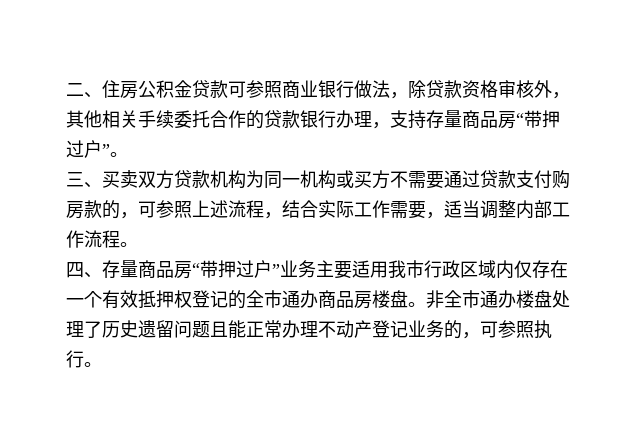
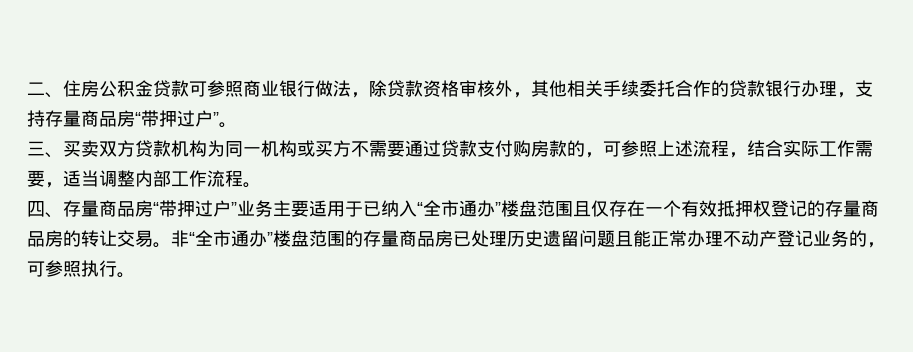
- 四、存量商品房“带押过户”业务主要适用我市行政区域内仅存在一个有效抵押权登记的全市通办商品房楼盘。非全市通办楼盘处理了历史遗留问题且能正常办理不动产登记业务的，可参照执行。
+ 四、存量商品房“带押过户”业务主要适用于已纳入“全市通办”楼盘范围且仅存在一个有效抵押权登记的存量商品房的转让交易。非“全市通办”楼盘范围的存量商品房已处理历史遗留问题且能正常办理不动产登记业务的，可参照执行。

